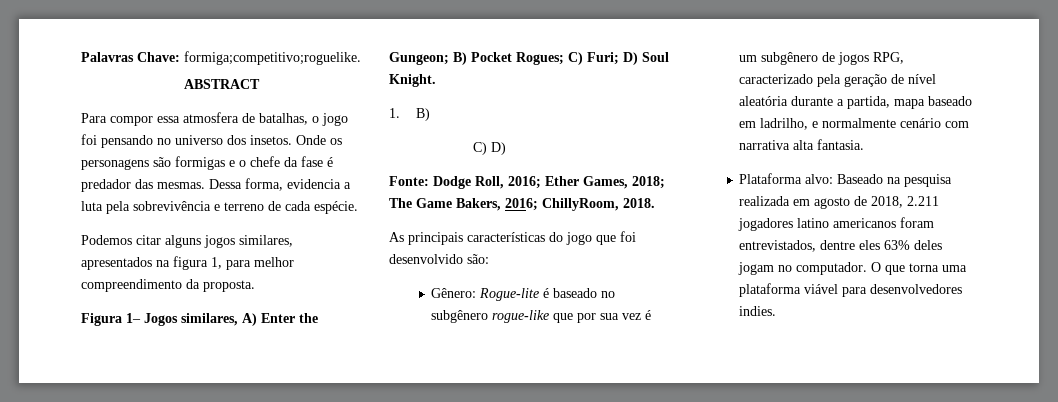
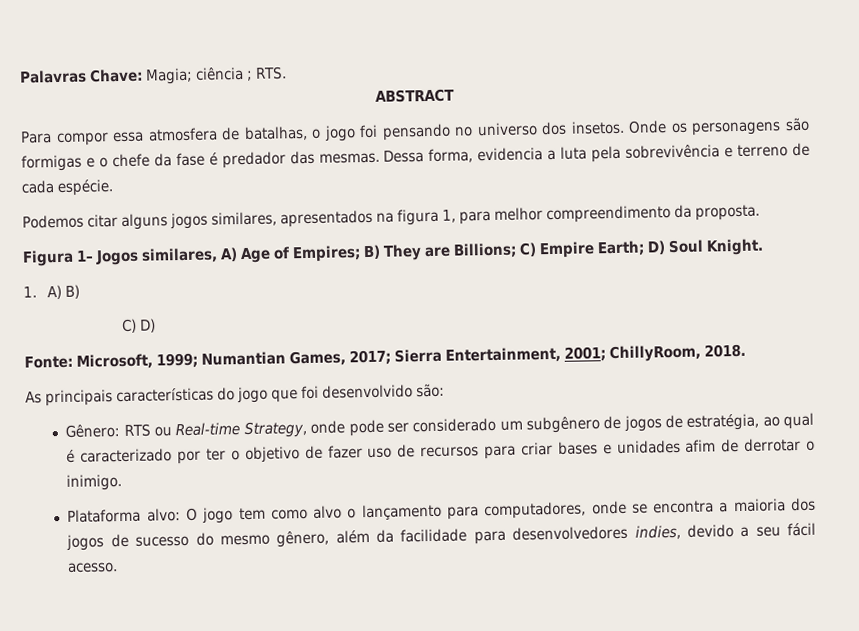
- Palavras Chave: formiga;competitivo;roguelike.
+ Palavras Chave: Magia; ciência ; RTS.
- Figura 1– Jogos similares, A) Enter the Gungeon; B) Pocket Rogues; C) Furi; D) Soul Knight.
+ Figura 1– Jogos similares, A) Age of Empires; B) They are Billions; C) Empire Earth; D) Soul Knight.
- 1. B)
+ 1. A) B)
- Fonte: Dodge Roll, 2016; Ether Games, 2018; The Game Bakers, 2016; ChillyRoom, 2018.
+ Fonte: Microsoft, 1999; Numantian Games, 2017; Sierra Entertainment, 2001; ChillyRoom, 2018.
- Gênero: Rogue-lite é baseado no subgênero rogue-like que por sua vez é um subgênero de jogos RPG, caracterizado pela geração de nível aleatória durante a partida, mapa baseado em ladrilho, e normalmente cenário com narrativa alta fantasia.
- Plataforma alvo: Baseado na pesquisa realizada em agosto de 2018, 2.211 jogadores latino americanos foram entrevistados, dentre eles 63% deles jogam no computador. O que torna uma plataforma viável para desenvolvedores indies.
+ Gênero: RTS ou Real-time Strategy, onde pode ser considerado um subgênero de jogos de estratégia, ao qual é caracterizado por ter o objetivo de fazer uso de recursos para criar bases e unidades afim de derrotar o inimigo.
+ Plataforma alvo: O jogo tem como alvo o lançamento para computadores, onde se encontra a maioria dos jogos de sucesso do mesmo gênero, além da facilidade para desenvolvedores indies, devido a seu fácil acesso.

